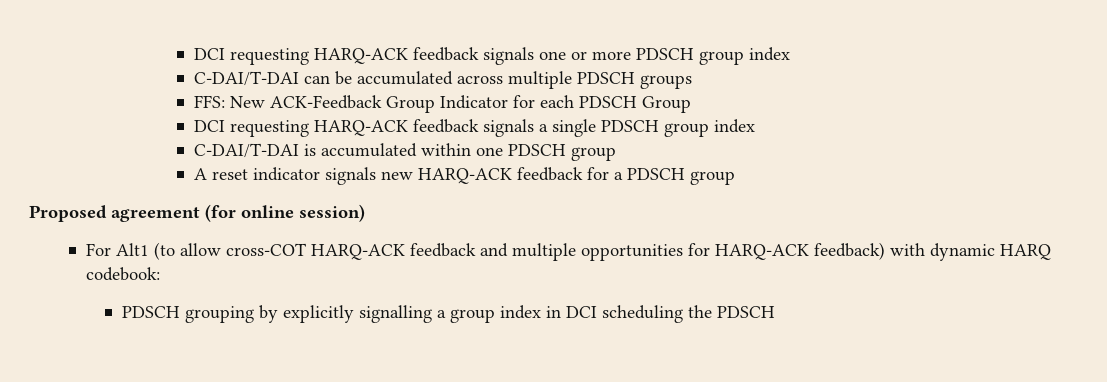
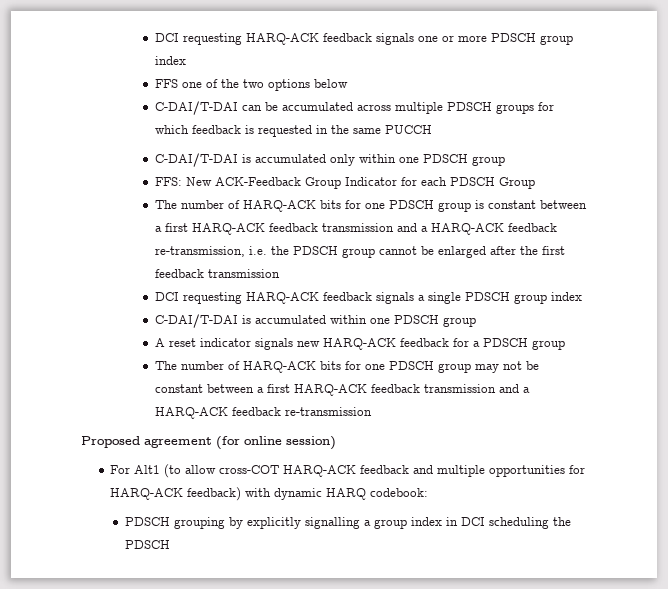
+ FFS one of the two options below
- C-DAI/T-DAI can be accumulated across multiple PDSCH groups
+ C-DAI/T-DAI can be accumulated across multiple PDSCH groups for which feedback is requested in the same PUCCH
+ C-DAI/T-DAI is accumulated only within one PDSCH group
+ The number of HARQ-ACK bits for one PDSCH group is constant between a first HARQ-ACK feedback transmission and a HARQ-ACK feedback re-transmission, i.e. the PDSCH group cannot be enlarged after the first feedback transmission
+ The number of HARQ-ACK bits for one PDSCH group may not be constant between a first HARQ-ACK feedback transmission and a HARQ-ACK feedback re-transmission

